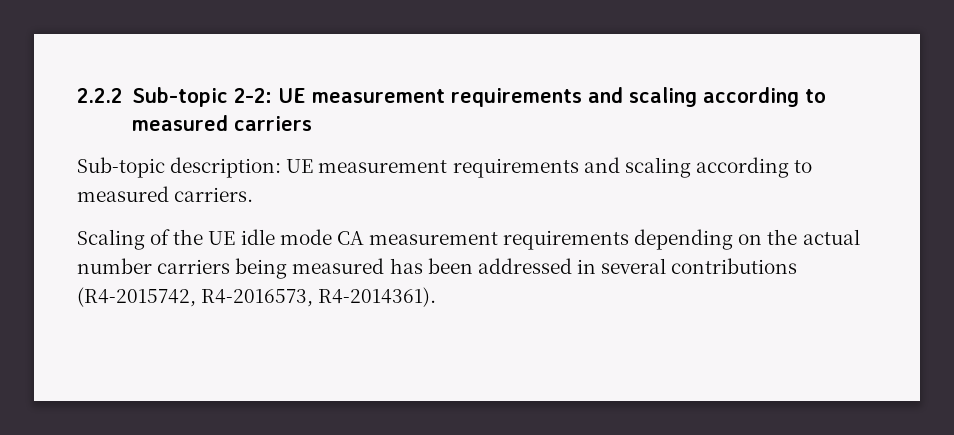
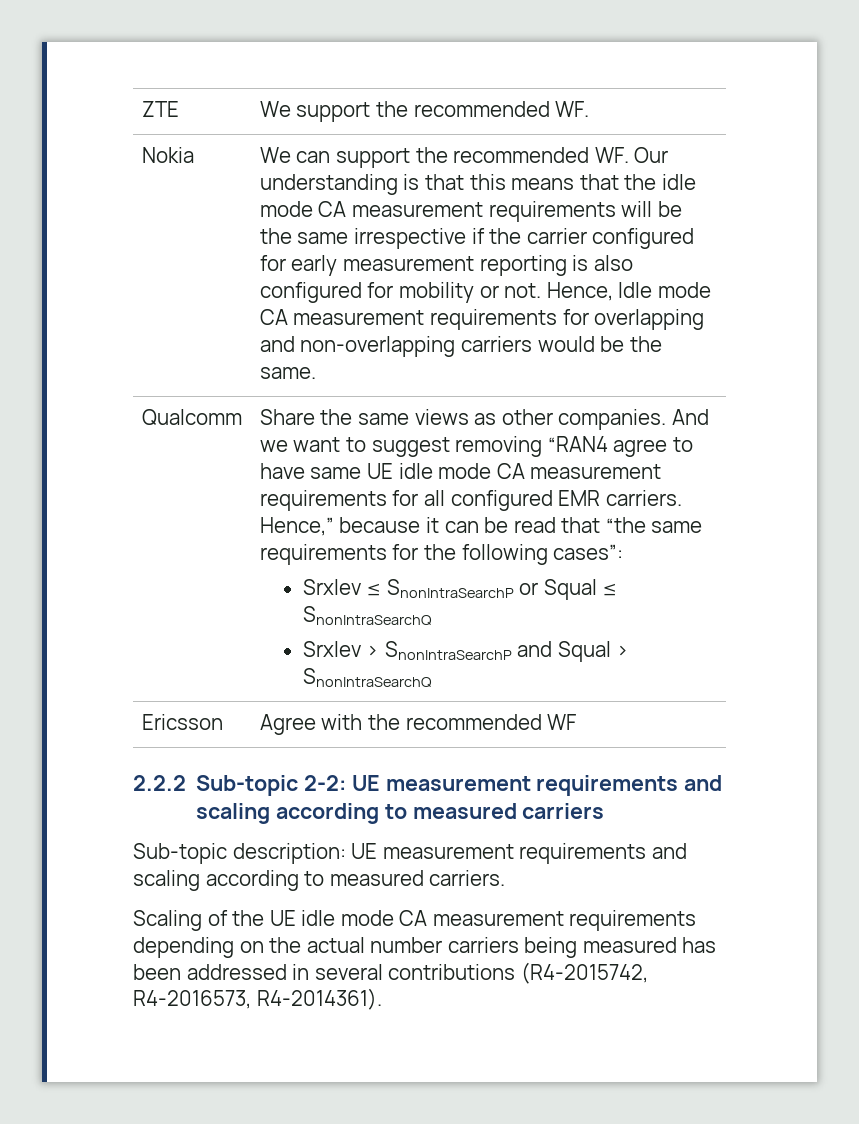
+ ZTE | We support the recommended WF.
+ Nokia | We can support the recommended WF. Our understanding is that this means that the idle mode CA measurement requirements will be the same irrespective if the carrier configured for early measurement reporting is also configured for mobility or not. Hence, Idle mode CA measurement requirements for overlapping and non-overlapping carriers would be the same.
+ Qualcomm | Share the same views as other companies. And we want to suggest removing “RAN4 agree to have same UE idle mode CA measurement requirements for all configured EMR carriers. Hence,” because it can be read that “the same requirements for the following cases”:
+ Srxlev ≤ SnonIntraSearchP or Squal ≤ SnonIntraSearchQ
+ Srxlev > SnonIntraSearchP and Squal > SnonIntraSearchQ
+ Ericsson | Agree with the recommended WF

